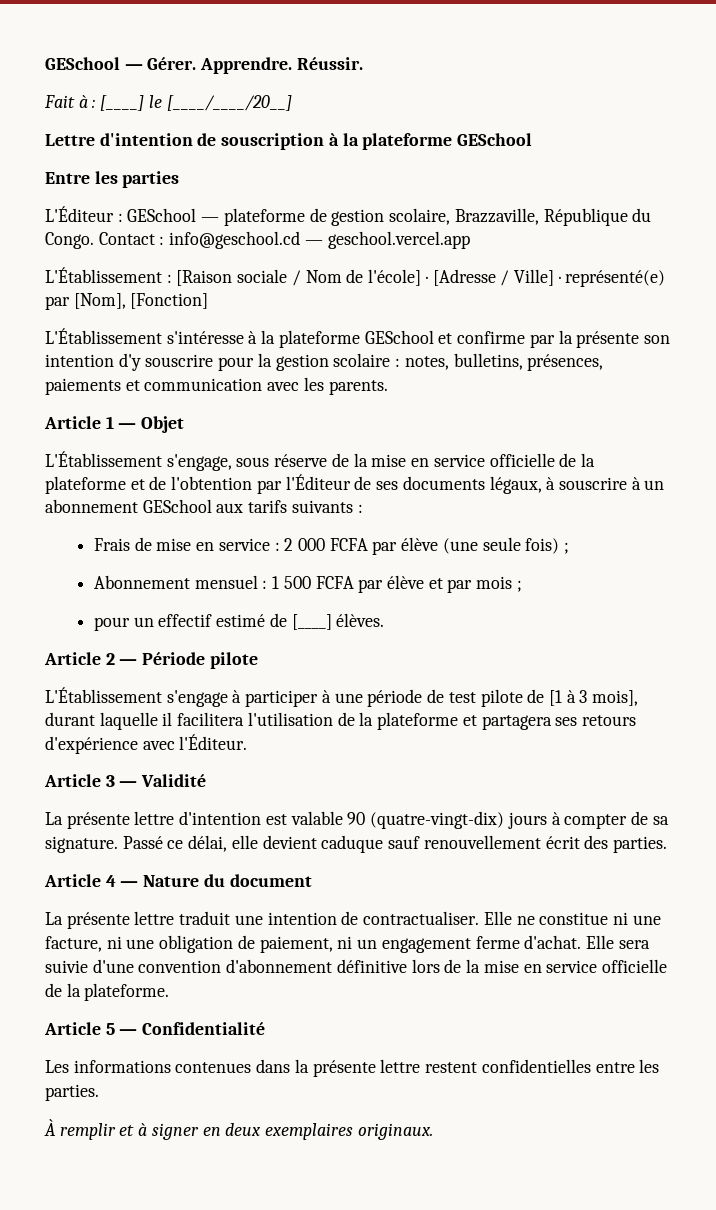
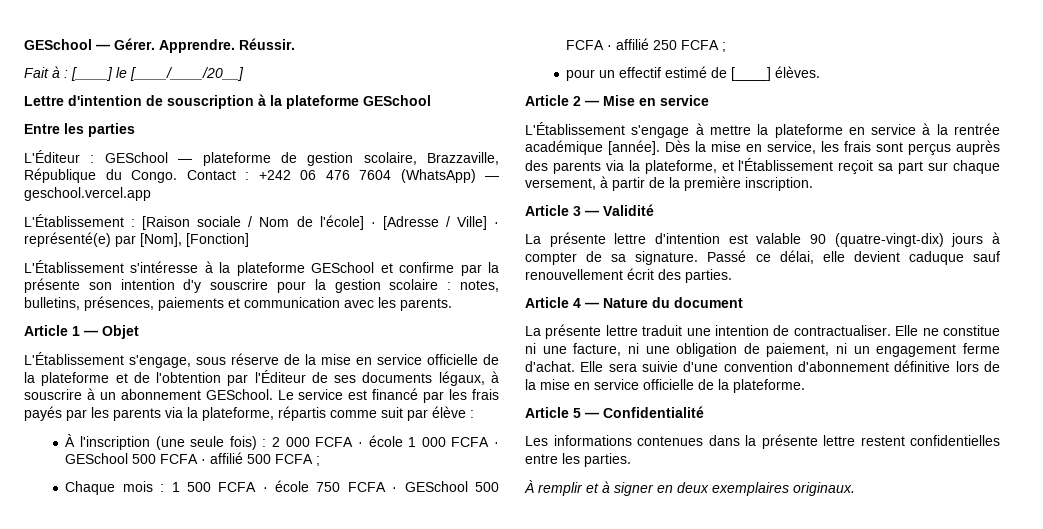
- Contact : info@geschool.cd — geschool.vercel.app
+ Contact : +242 06 476 7604 (WhatsApp) — geschool.vercel.app
- L'Établissement s'engage, sous réserve de la mise en service officielle de la plateforme et de l'obtention par l'Éditeur de ses documents légaux, à souscrire à un abonnement GESchool aux tarifs suivants :
- Frais de mise en service : 2 000 FCFA par élève (une seule fois) ;
- Abonnement mensuel : 1 500 FCFA par élève et par mois ;
+ L'Établissement s'engage, sous réserve de la mise en service officielle de la plateforme et de l'obtention par l'Éditeur de ses documents légaux, à souscrire à un abonnement GESchool. Le service est financé par les frais payés par les parents via la plateforme, répartis comme suit par élève :
+ À l'inscription (une seule fois) : 2 000 FCFA · école 1 000 FCFA · GESchool 500 FCFA · affilié 500 FCFA ;
+ Chaque mois : 1 500 FCFA · école 750 FCFA · GESchool 500 FCFA · affilié 250 FCFA ;
- Article 2 — Période pilote
+ Article 2 — Mise en service
- L'Établissement s'engage à participer à une période de test pilote de [1 à 3 mois], durant laquelle il facilitera l'utilisation de la plateforme et partagera ses retours d'expérience avec l'Éditeur.
+ L'Établissement s'engage à mettre la plateforme en service à la rentrée académique [année]. Dès la mise en service, les frais sont perçus auprès des parents via la plateforme, et l'Établissement reçoit sa part sur chaque versement, à partir de la première inscription.

